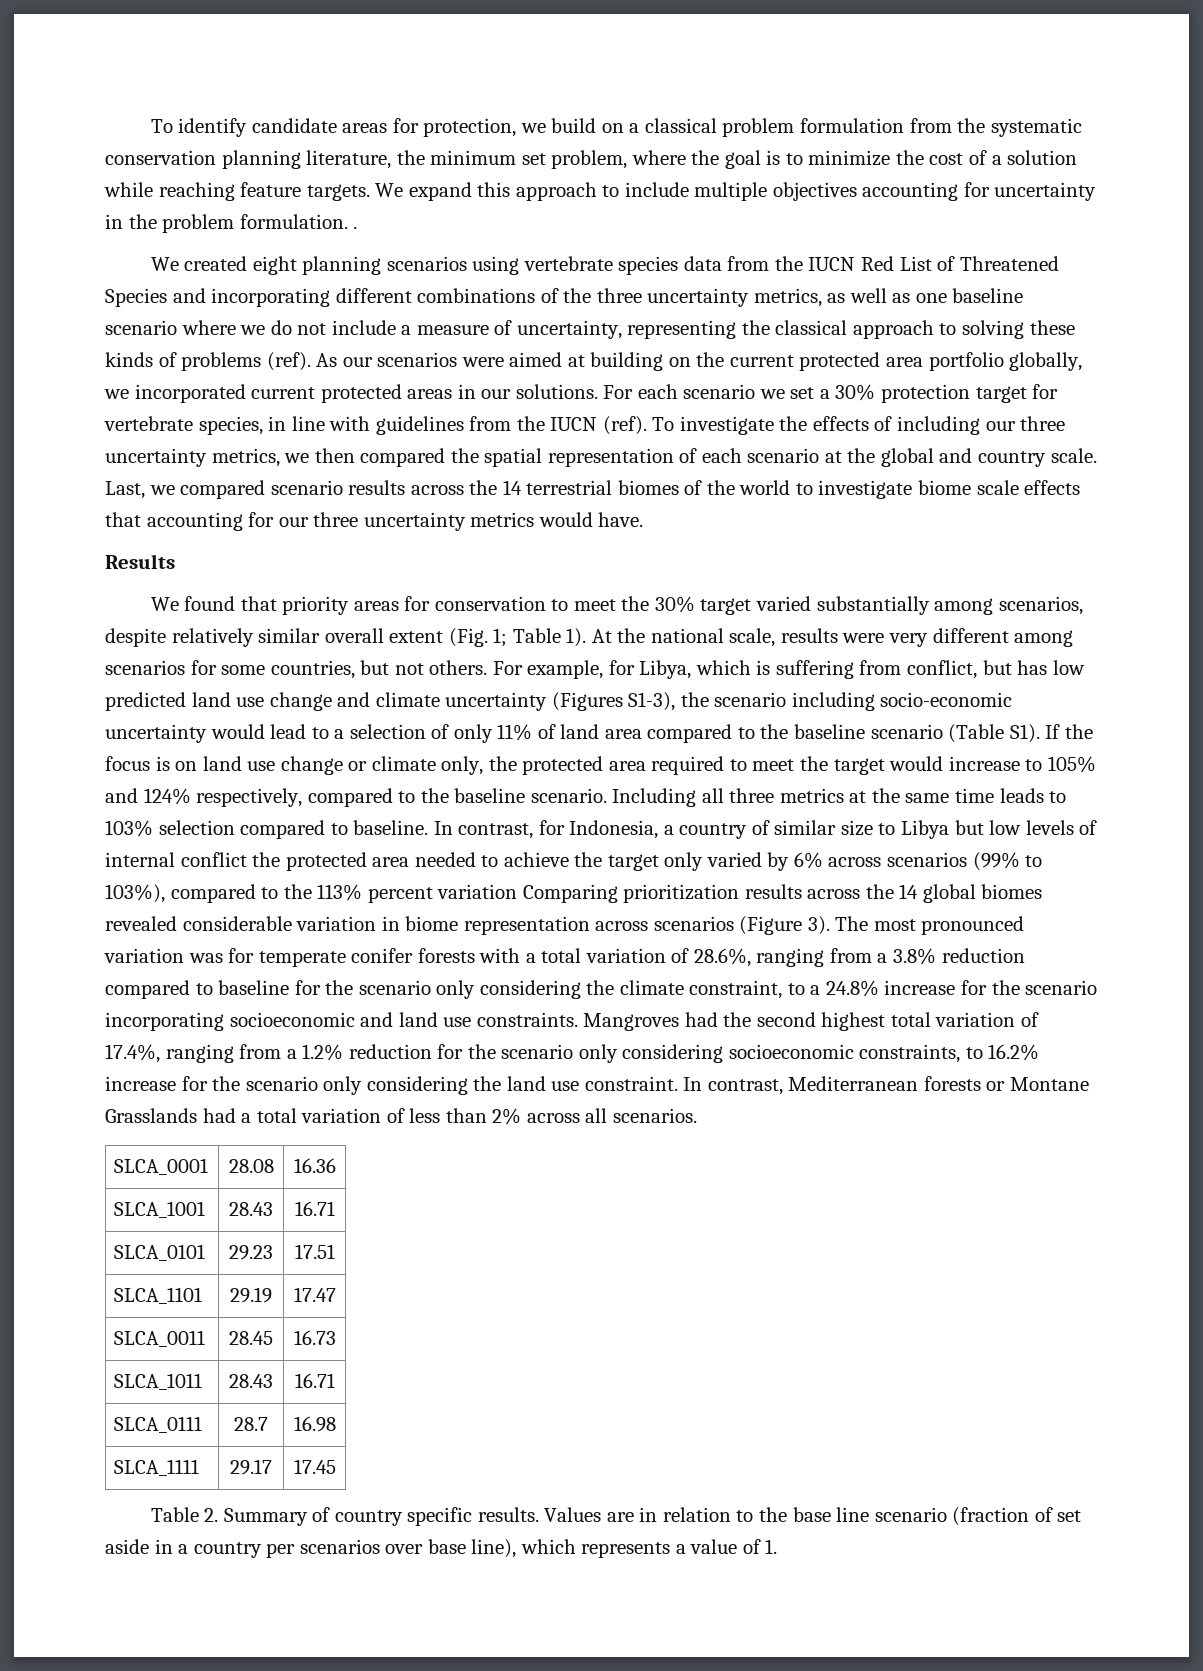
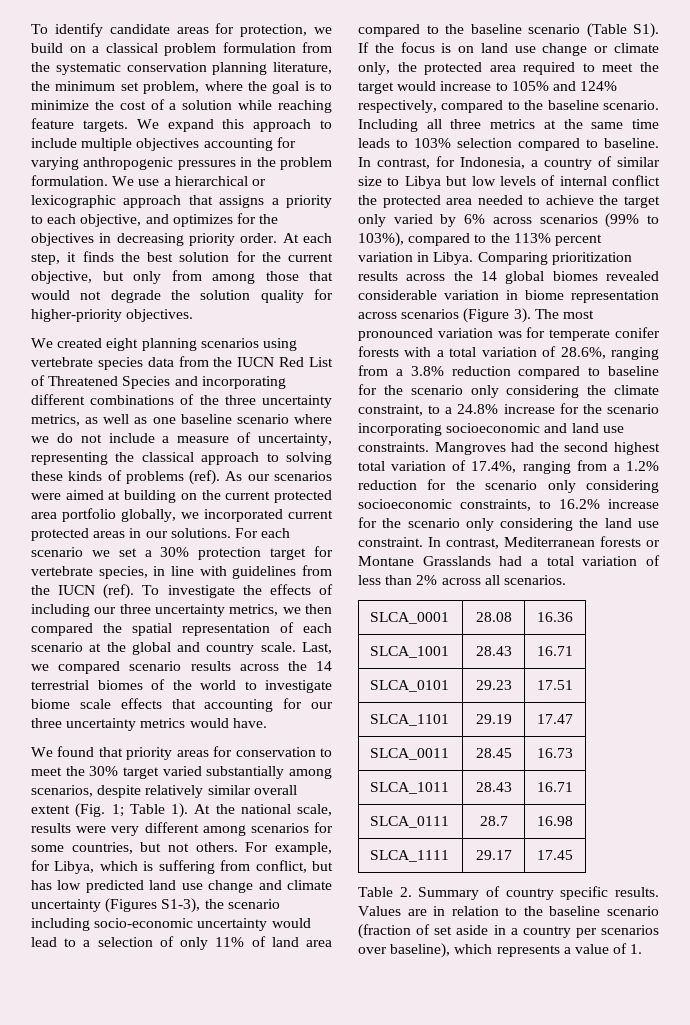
- We expand this approach to include multiple objectives accounting for uncertainty in the problem formulation. .
+ We expand this approach to include multiple objectives accounting for varying anthropogenic pressures in the problem formulation. We use a hierarchical or lexicographic approach that assigns a priority to each objective, and optimizes for the objectives in decreasing priority order. At each step, it finds the best solution for the current objective, but only from among those that would not degrade the solution quality for higher-priority objectives.
- Results
- In contrast, for Indonesia, a country of similar size to Libya but low levels of internal conflict the protected area needed to achieve the target only varied by 6% across scenarios (99% to 103%), compared to the 113% percent variation Comparing prioritization results across the 14 global biomes revealed considerable variation in biome representation across scenarios (Figure 3).
+ In contrast, for Indonesia, a country of similar size to Libya but low levels of internal conflict the protected area needed to achieve the target only varied by 6% across scenarios (99% to 103%), compared to the 113% percent variation in Libya. Comparing prioritization results across the 14 global biomes revealed considerable variation in biome representation across scenarios (Figure 3).
- Values are in relation to the base line scenario (fraction of set aside in a country per scenarios over base line), which represents a value of 1.
+ Values are in relation to the baseline scenario (fraction of set aside in a country per scenarios over baseline), which represents a value of 1.

